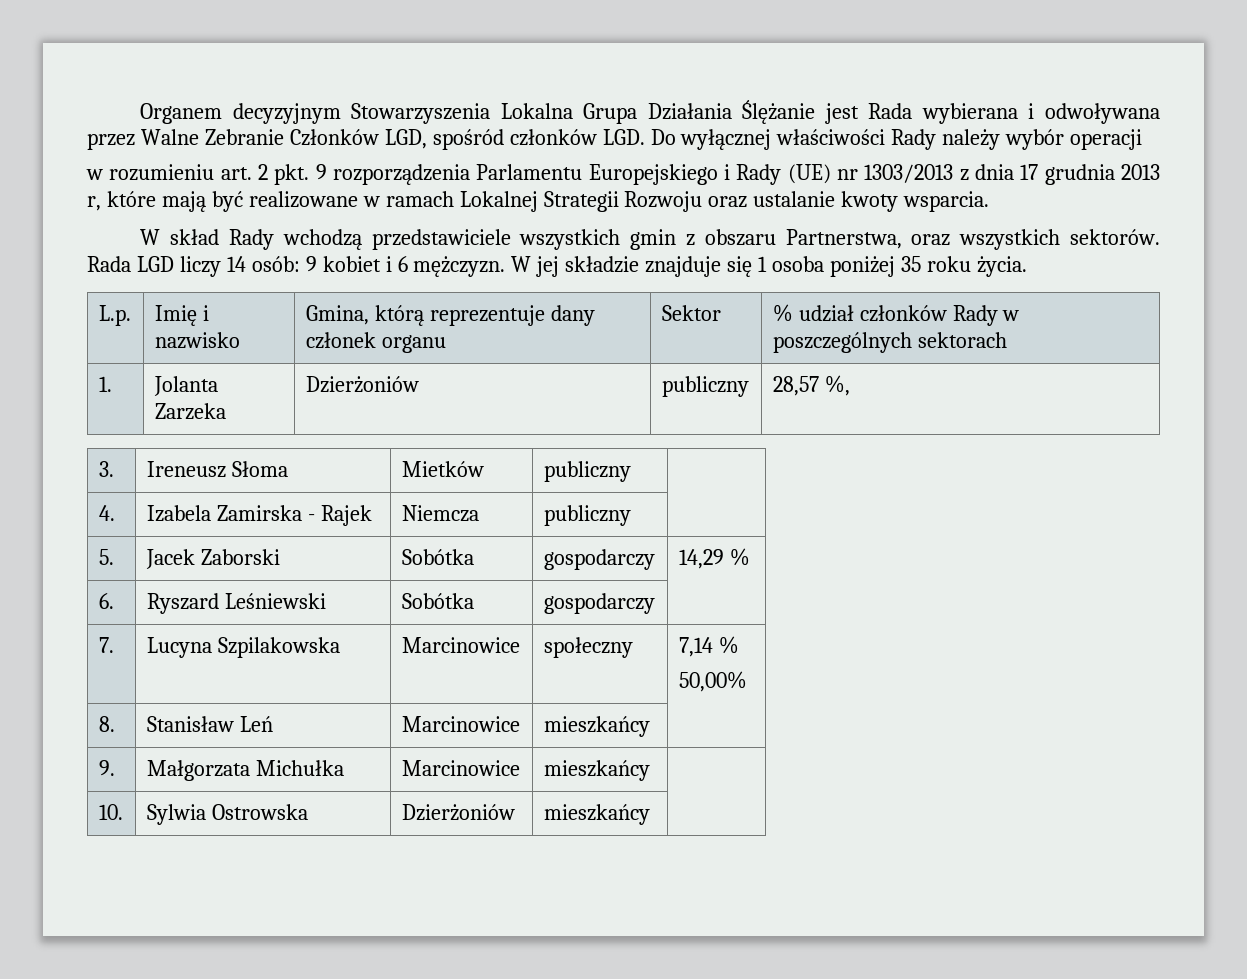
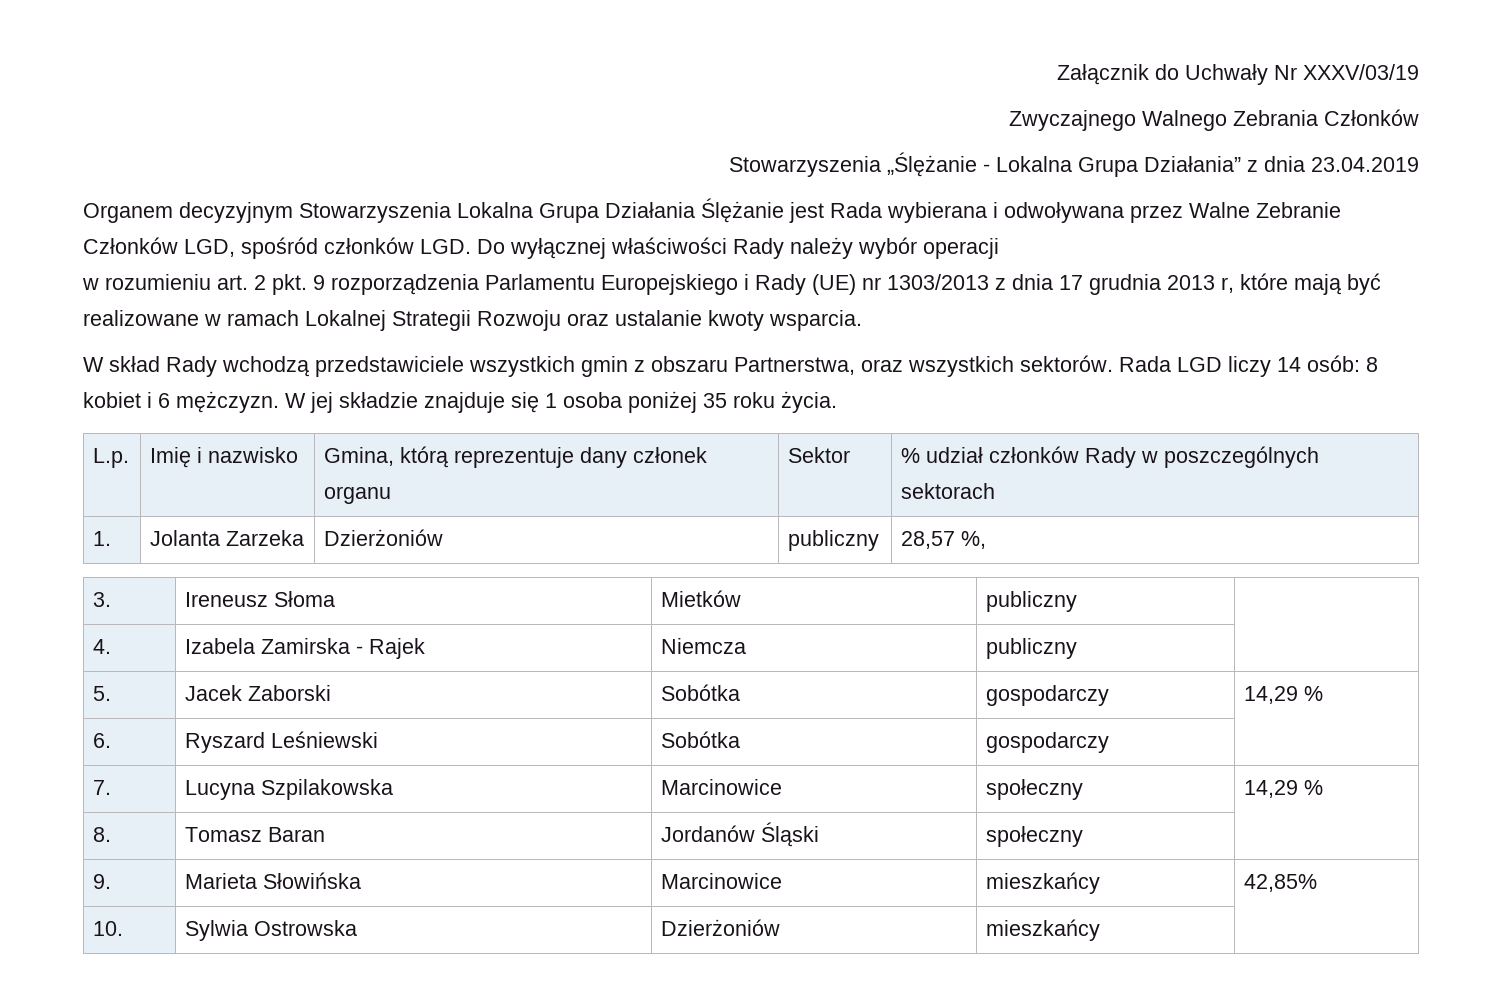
+ Załącznik do Uchwały Nr XXXV/03/19
+ Zwyczajnego Walnego Zebrania Członków
+ Stowarzyszenia „Ślężanie - Lokalna Grupa Działania” z dnia 23.04.2019
- Rada LGD liczy 14 osób: 9 kobiet i 6 mężczyzn.
+ Rada LGD liczy 14 osób: 8 kobiet i 6 mężczyzn.
- 7. | Lucyna Szpilakowska | Marcinowice | społeczny | 7,14 %
- 50,00%
+ 7. | Lucyna Szpilakowska | Marcinowice | społeczny | 14,29 %
- 8. | Stanisław Leń | Marcinowice | mieszkańcy |
- 9. | Małgorzata Michułka | Marcinowice | mieszkańcy |
+ 8. | Tomasz Baran | Jordanów Śląski | społeczny |
+ 9. | Marieta Słowińska | Marcinowice | mieszkańcy | 42,85%

